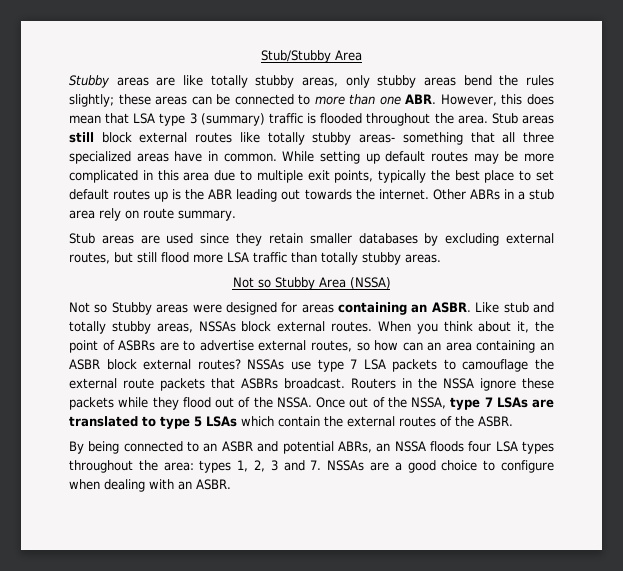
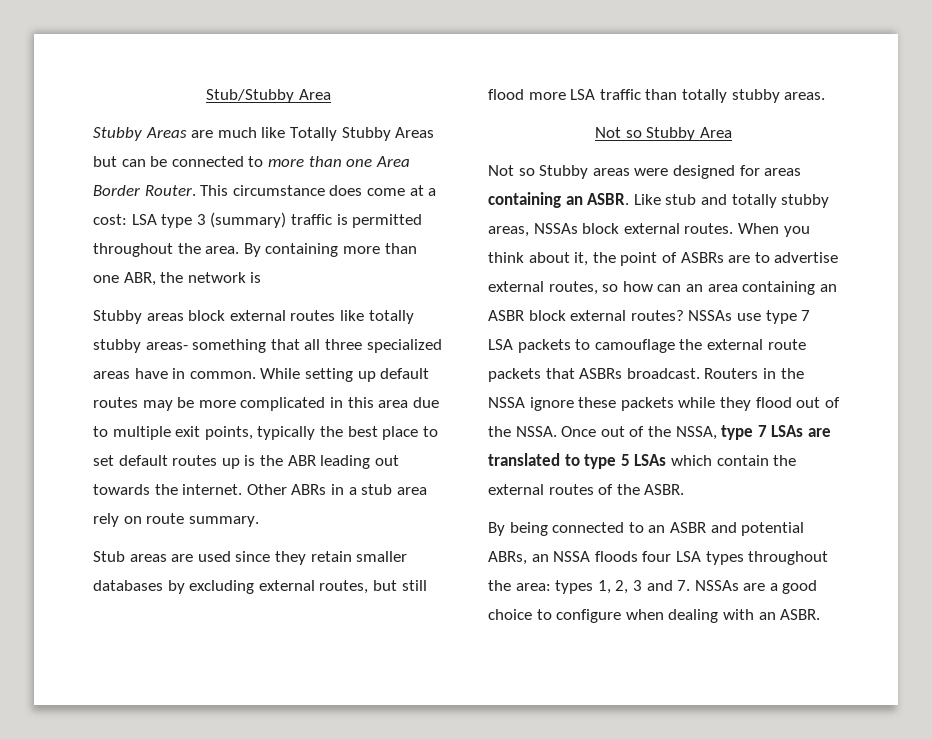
- Stubby areas are like totally stubby areas, only stubby areas bend the rules slightly; these areas can be connected to more than one ABR. However, this does mean that LSA type 3 (summary) traffic is flooded throughout the area.
+ Stubby Areas are much like Totally Stubby Areas but can be connected to more than one Area Border Router. This circumstance does come at a cost: LSA type 3 (summary) traffic is permitted throughout the area.
- Stub areas still block external routes like totally stubby areas- something that all three specialized areas have in common.
+ By containing more than one ABR, the network is
+ Stubby areas block external routes like totally stubby areas- something that all three specialized areas have in common.
- Not so Stubby Area (NSSA)
+ Not so Stubby Area

